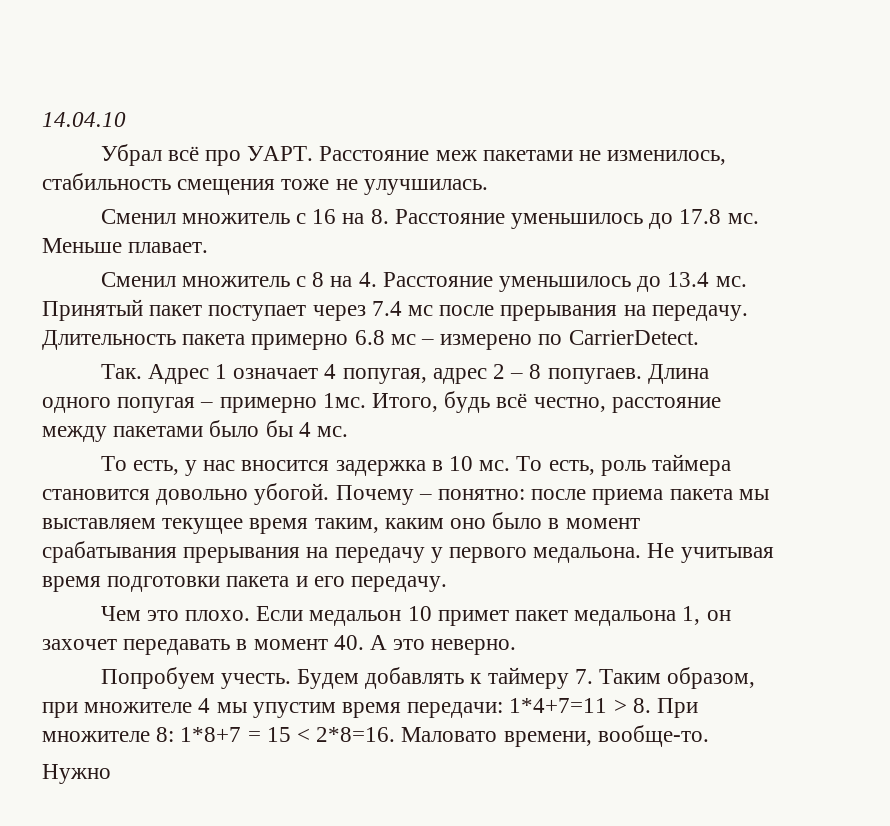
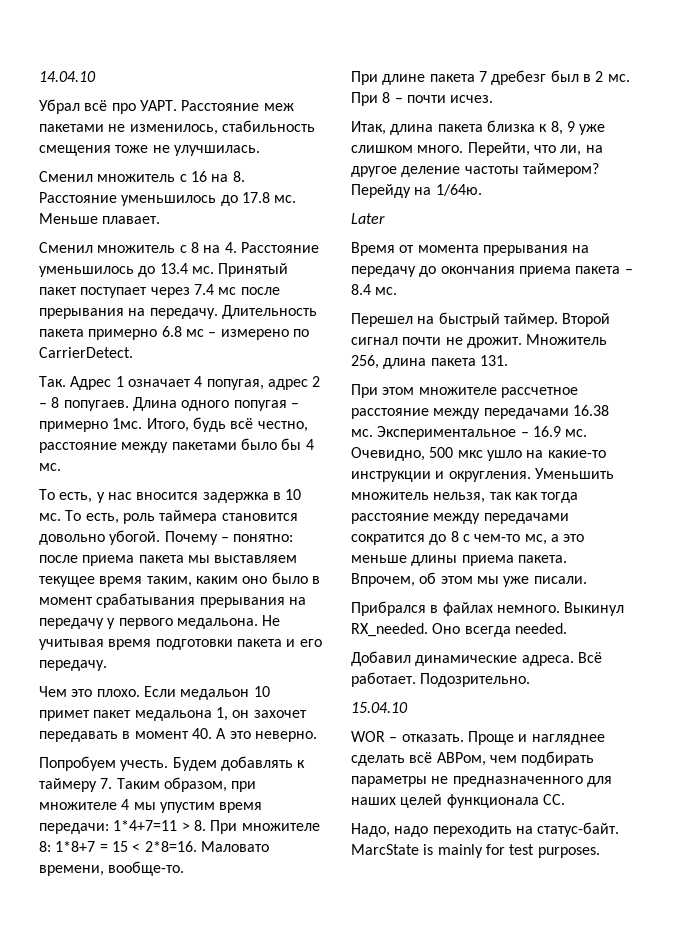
- Нужно
+ При длине пакета 7 дребезг был в 2 мс. При 8 – почти исчез.
+ Итак, длина пакета близка к 8, 9 уже слишком много. Перейти, что ли, на другое деление частоты таймером? Перейду на 1/64ю.
+ Later
+ Время от момента прерывания на передачу до окончания приема пакета – 8.4 мс.
+ Перешел на быстрый таймер. Второй сигнал почти не дрожит. Множитель 256, длина пакета 131.
+ При этом множителе рассчетное расстояние между передачами 16.38 мс. Экспериментальное – 16.9 мс. Очевидно, 500 мкс ушло на какие-то инструкции и округления. Уменьшить множитель нельзя, так как тогда расстояние между передачами сократится до 8 с чем-то мс, а это меньше длины приема пакета. Впрочем, об этом мы уже писали.
+ Прибрался в файлах немного. Выкинул RX_needed. Оно всегда needed.
+ Добавил динамические адреса. Всё работает. Подозрительно.
+ 15.04.10
+ WOR – отказать. Проще и нагляднее сделать всё АВРом, чем подбирать параметры не предназначенного для наших целей функционала СС.
+ Надо, надо переходить на статус-байт. MarcState is mainly for test purposes.

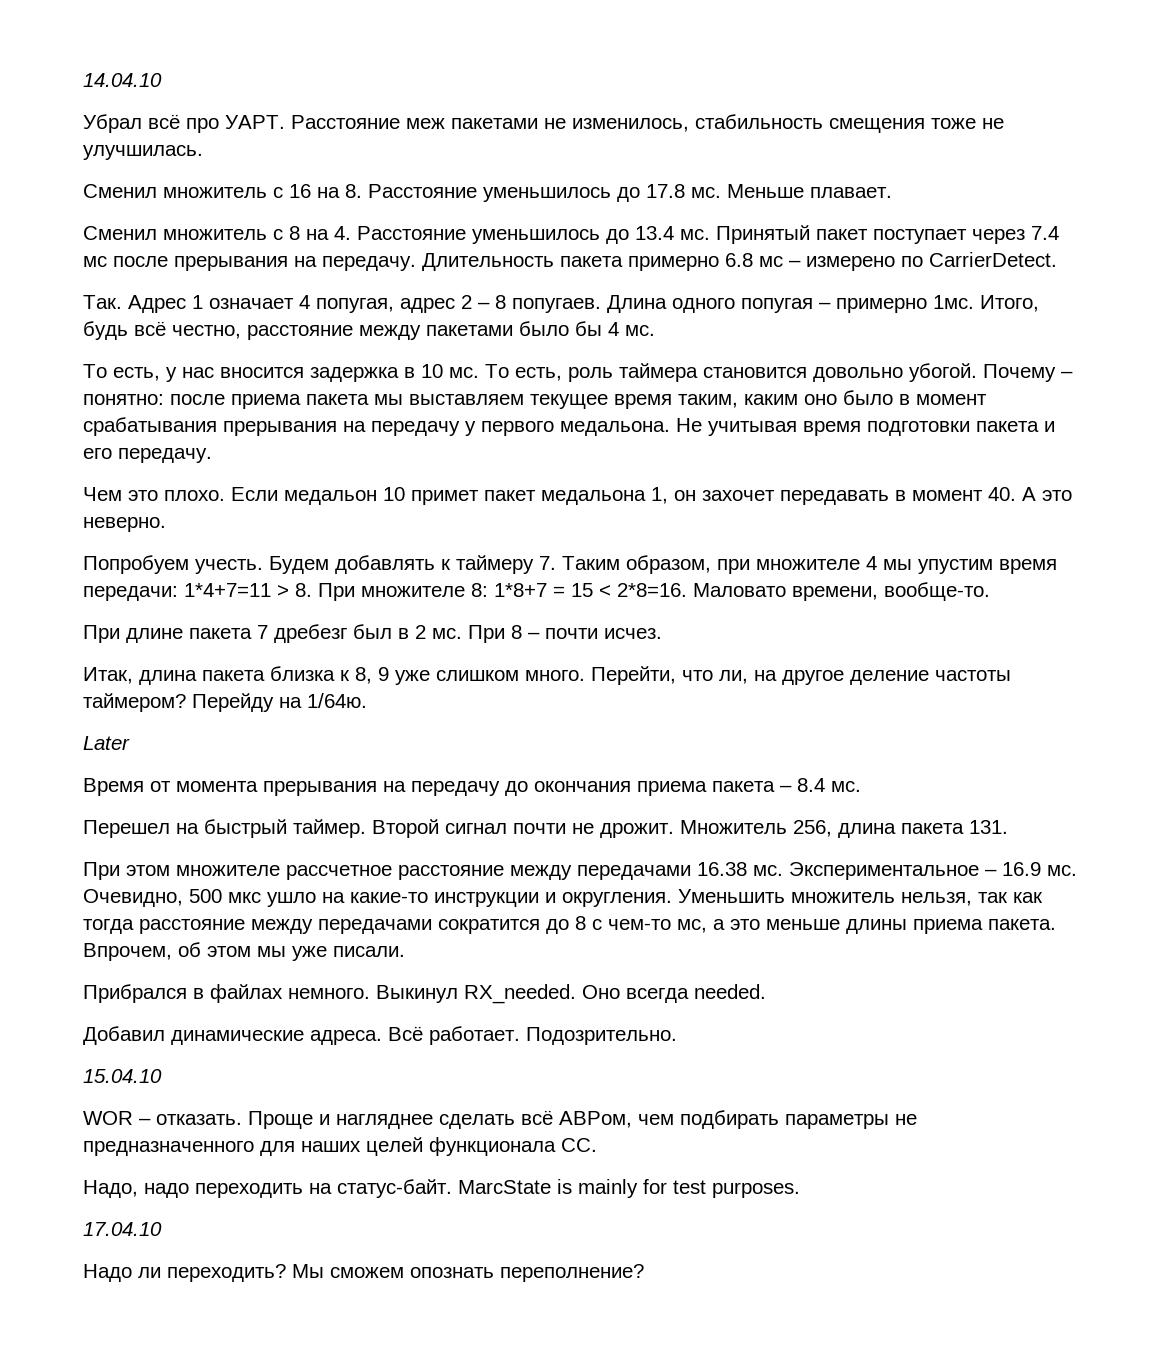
+ 17.04.10
+ Надо ли переходить? Мы сможем опознать переполнение?

